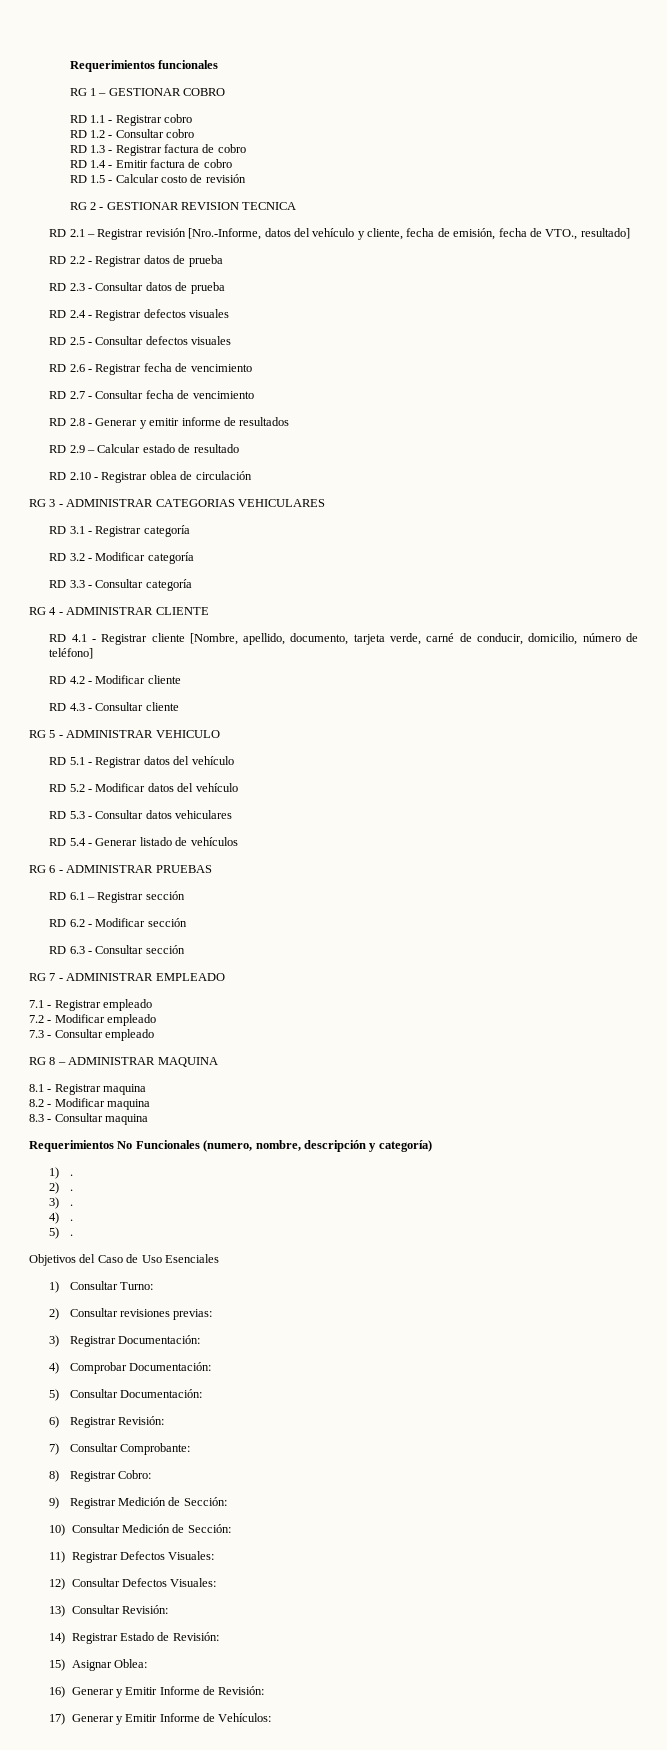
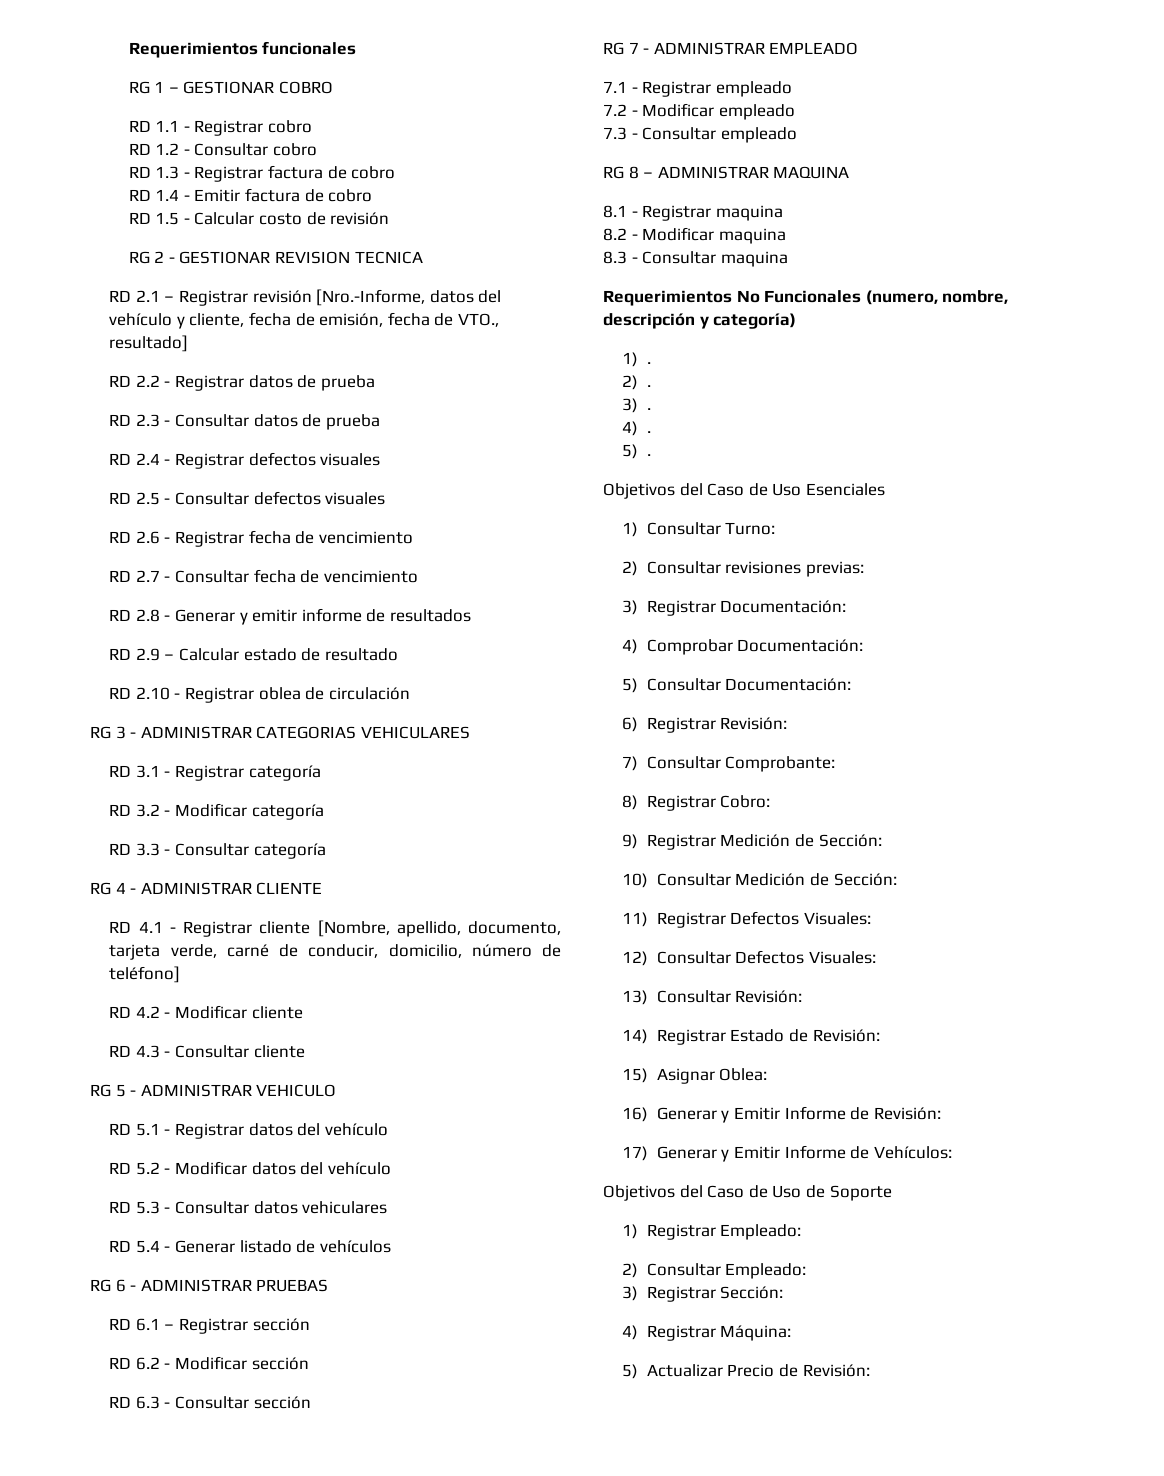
+ Objetivos del Caso de Uso de Soporte
+ 1) Registrar Empleado:
+ 2) Consultar Empleado:
+ 3) Registrar Sección:
+ 4) Registrar Máquina:
+ 5) Actualizar Precio de Revisión:

